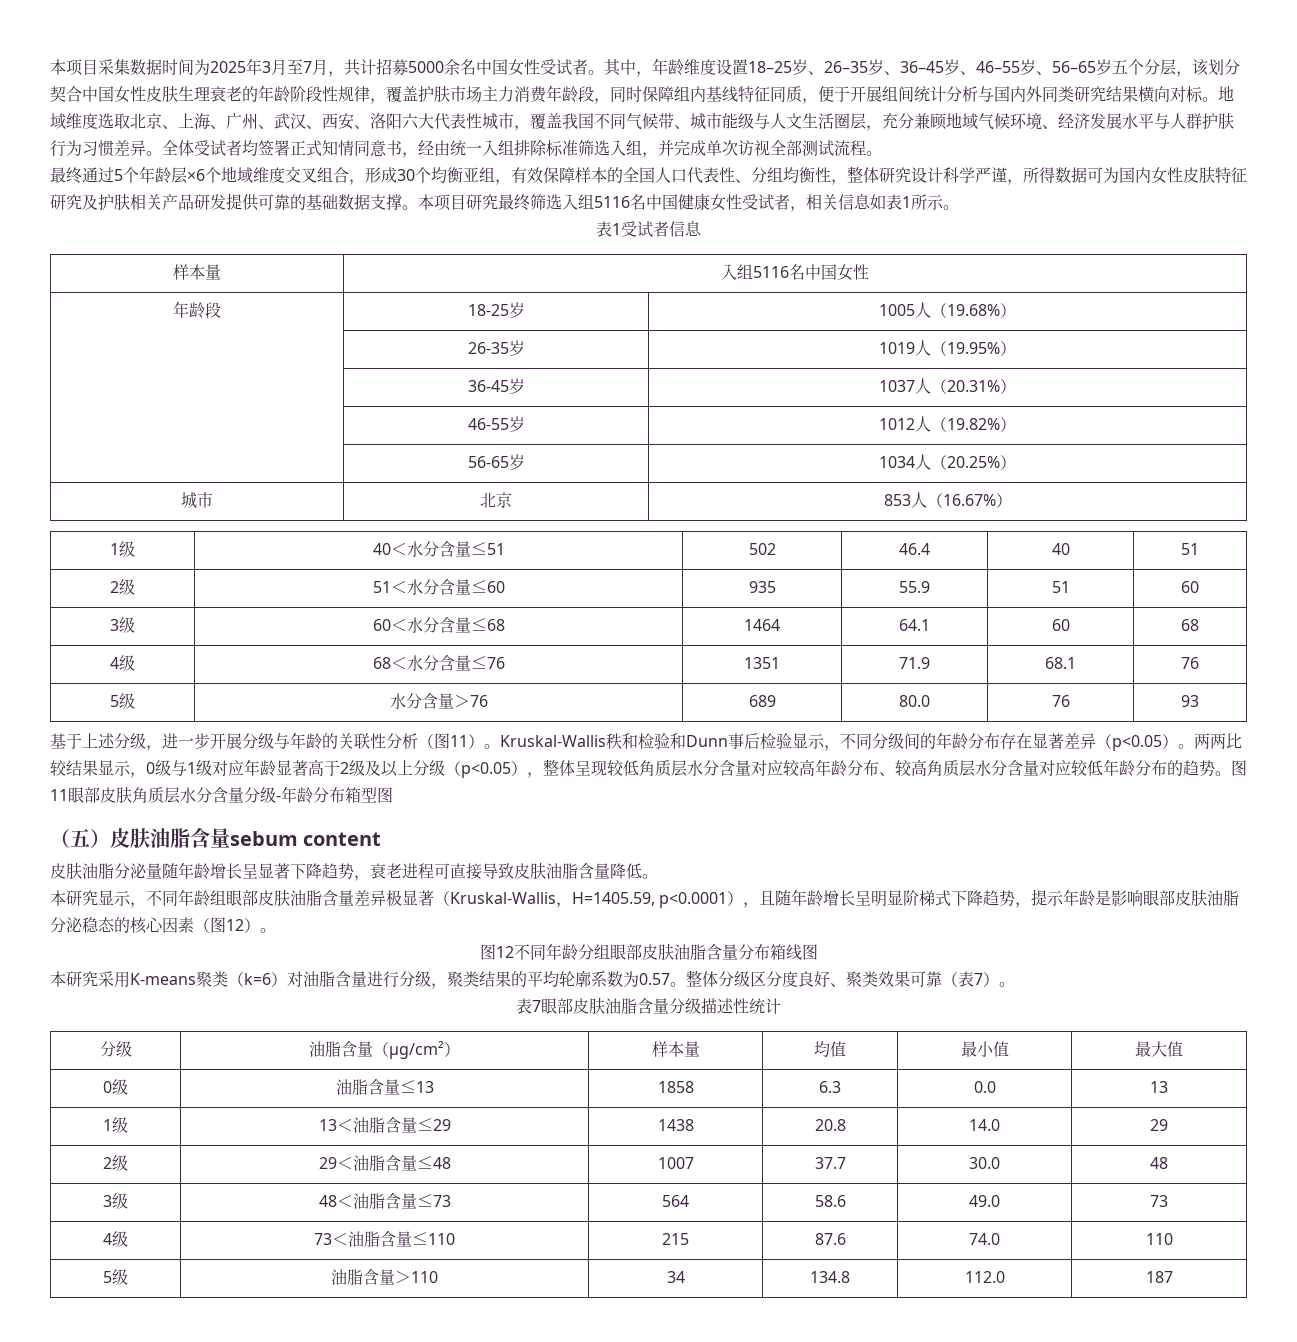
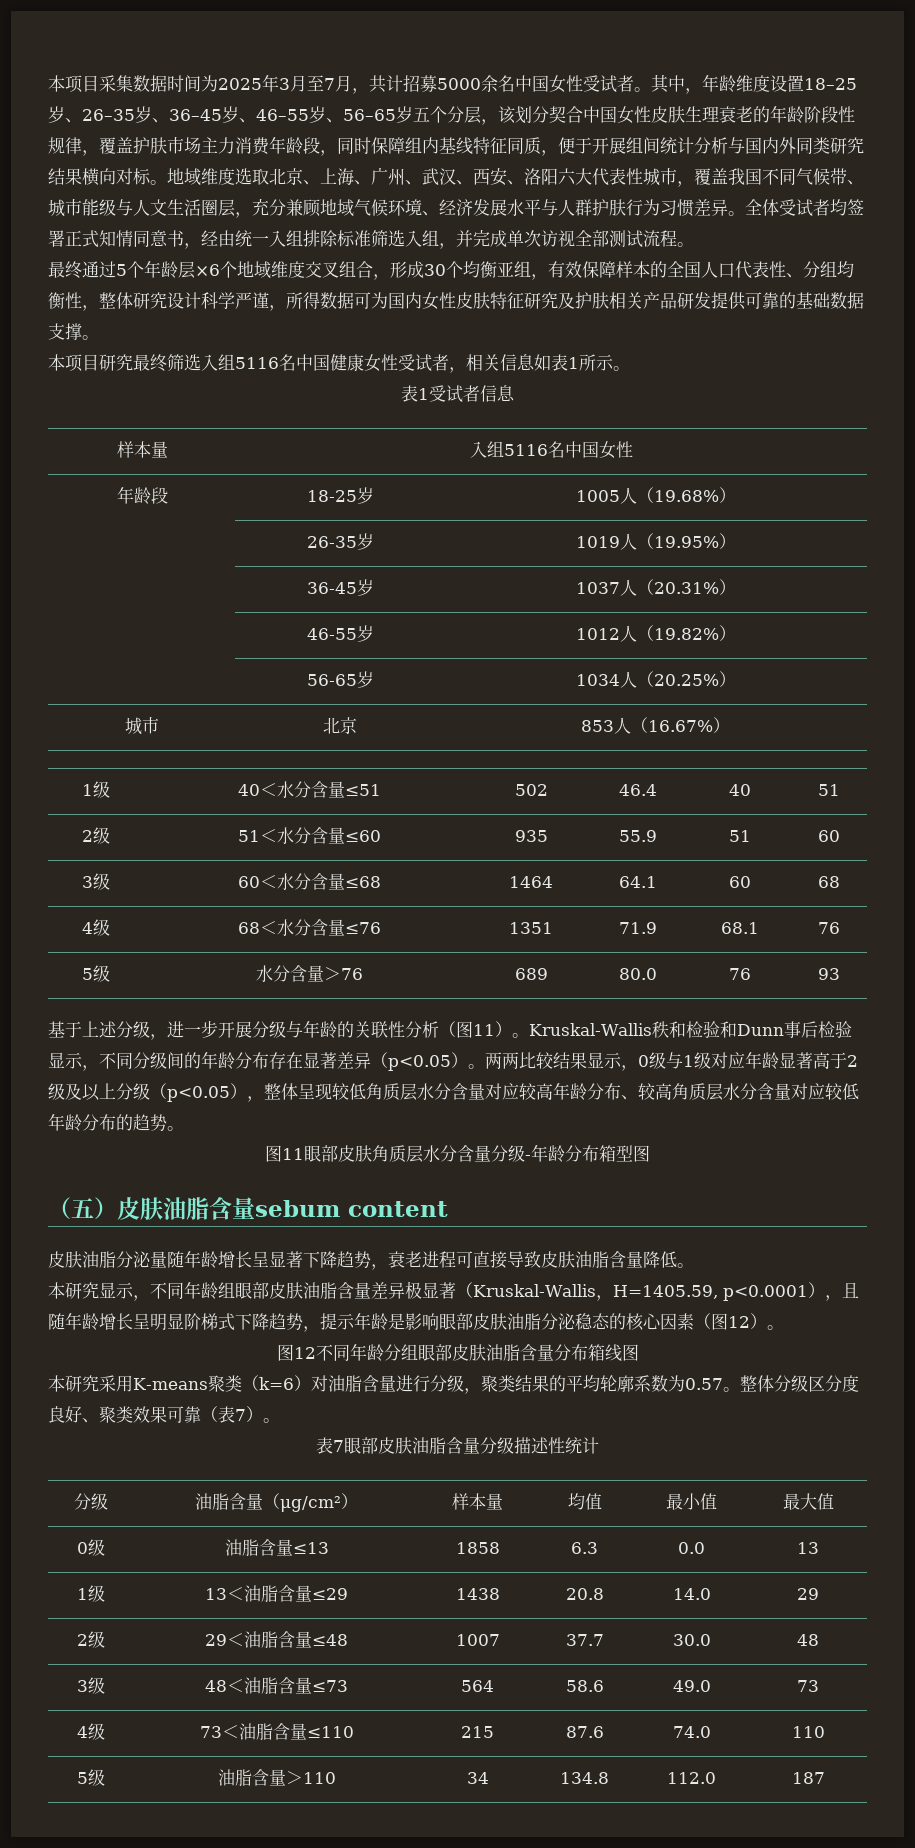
- 最终通过5个年龄层×6个地域维度交叉组合，形成30个均衡亚组，有效保障样本的全国人口代表性、分组均衡性，整体研究设计科学严谨，所得数据可为国内女性皮肤特征研究及护肤相关产品研发提供可靠的基础数据支撑。本项目研究最终筛选入组5116名中国健康女性受试者，相关信息如表1所示。
+ 最终通过5个年龄层×6个地域维度交叉组合，形成30个均衡亚组，有效保障样本的全国人口代表性、分组均衡性，整体研究设计科学严谨，所得数据可为国内女性皮肤特征研究及护肤相关产品研发提供可靠的基础数据支撑。
+ 本项目研究最终筛选入组5116名中国健康女性受试者，相关信息如表1所示。
- 两两比较结果显示，0级与1级对应年龄显著高于2级及以上分级（p<0.05），整体呈现较低角质层水分含量对应较高年龄分布、较高角质层水分含量对应较低年龄分布的趋势。图11眼部皮肤角质层水分含量分级-年龄分布箱型图
+ 两两比较结果显示，0级与1级对应年龄显著高于2级及以上分级（p<0.05），整体呈现较低角质层水分含量对应较高年龄分布、较高角质层水分含量对应较低年龄分布的趋势。
+ 图11眼部皮肤角质层水分含量分级-年龄分布箱型图

